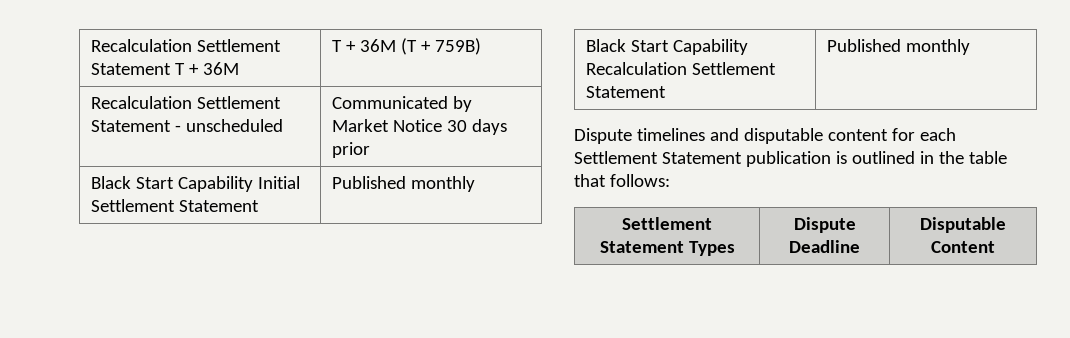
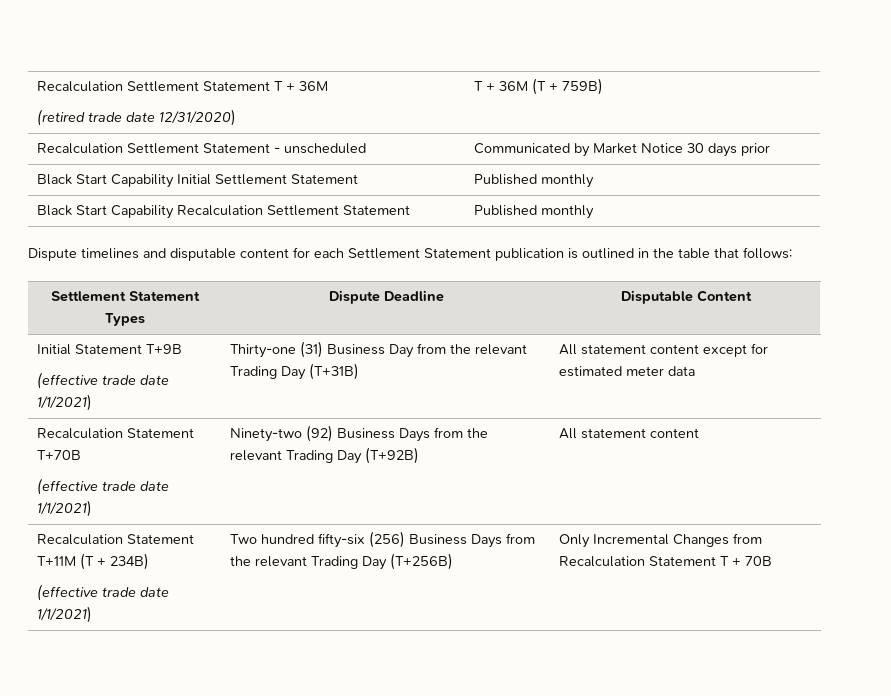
- Recalculation Settlement Statement T + 36M | T + 36M (T + 759B)
+ Recalculation Settlement Statement T + 36M
+ (retired trade date 12/31/2020) | T + 36M (T + 759B)
+ Initial Statement T+9B
+ (effective trade date 1/1/2021) | Thirty-one (31) Business Day from the relevant Trading Day (T+31B) | All statement content except for estimated meter data
+ Recalculation Statement T+70B
+ (effective trade date 1/1/2021) | Ninety-two (92) Business Days from the relevant Trading Day (T+92B) | All statement content
+ Recalculation Statement T+11M (T + 234B)
+ (effective trade date 1/1/2021) | Two hundred fifty-six (256) Business Days from the relevant Trading Day (T+256B) | Only Incremental Changes from Recalculation Statement T + 70B

